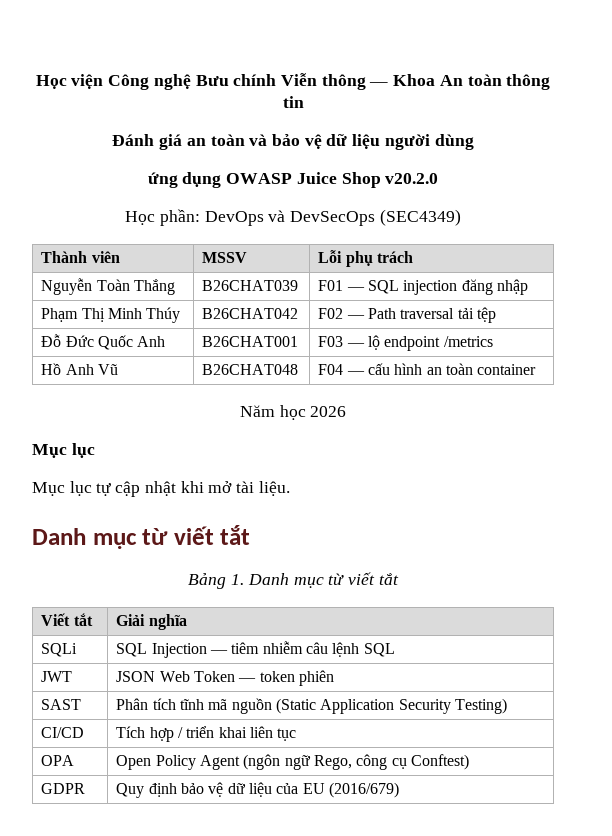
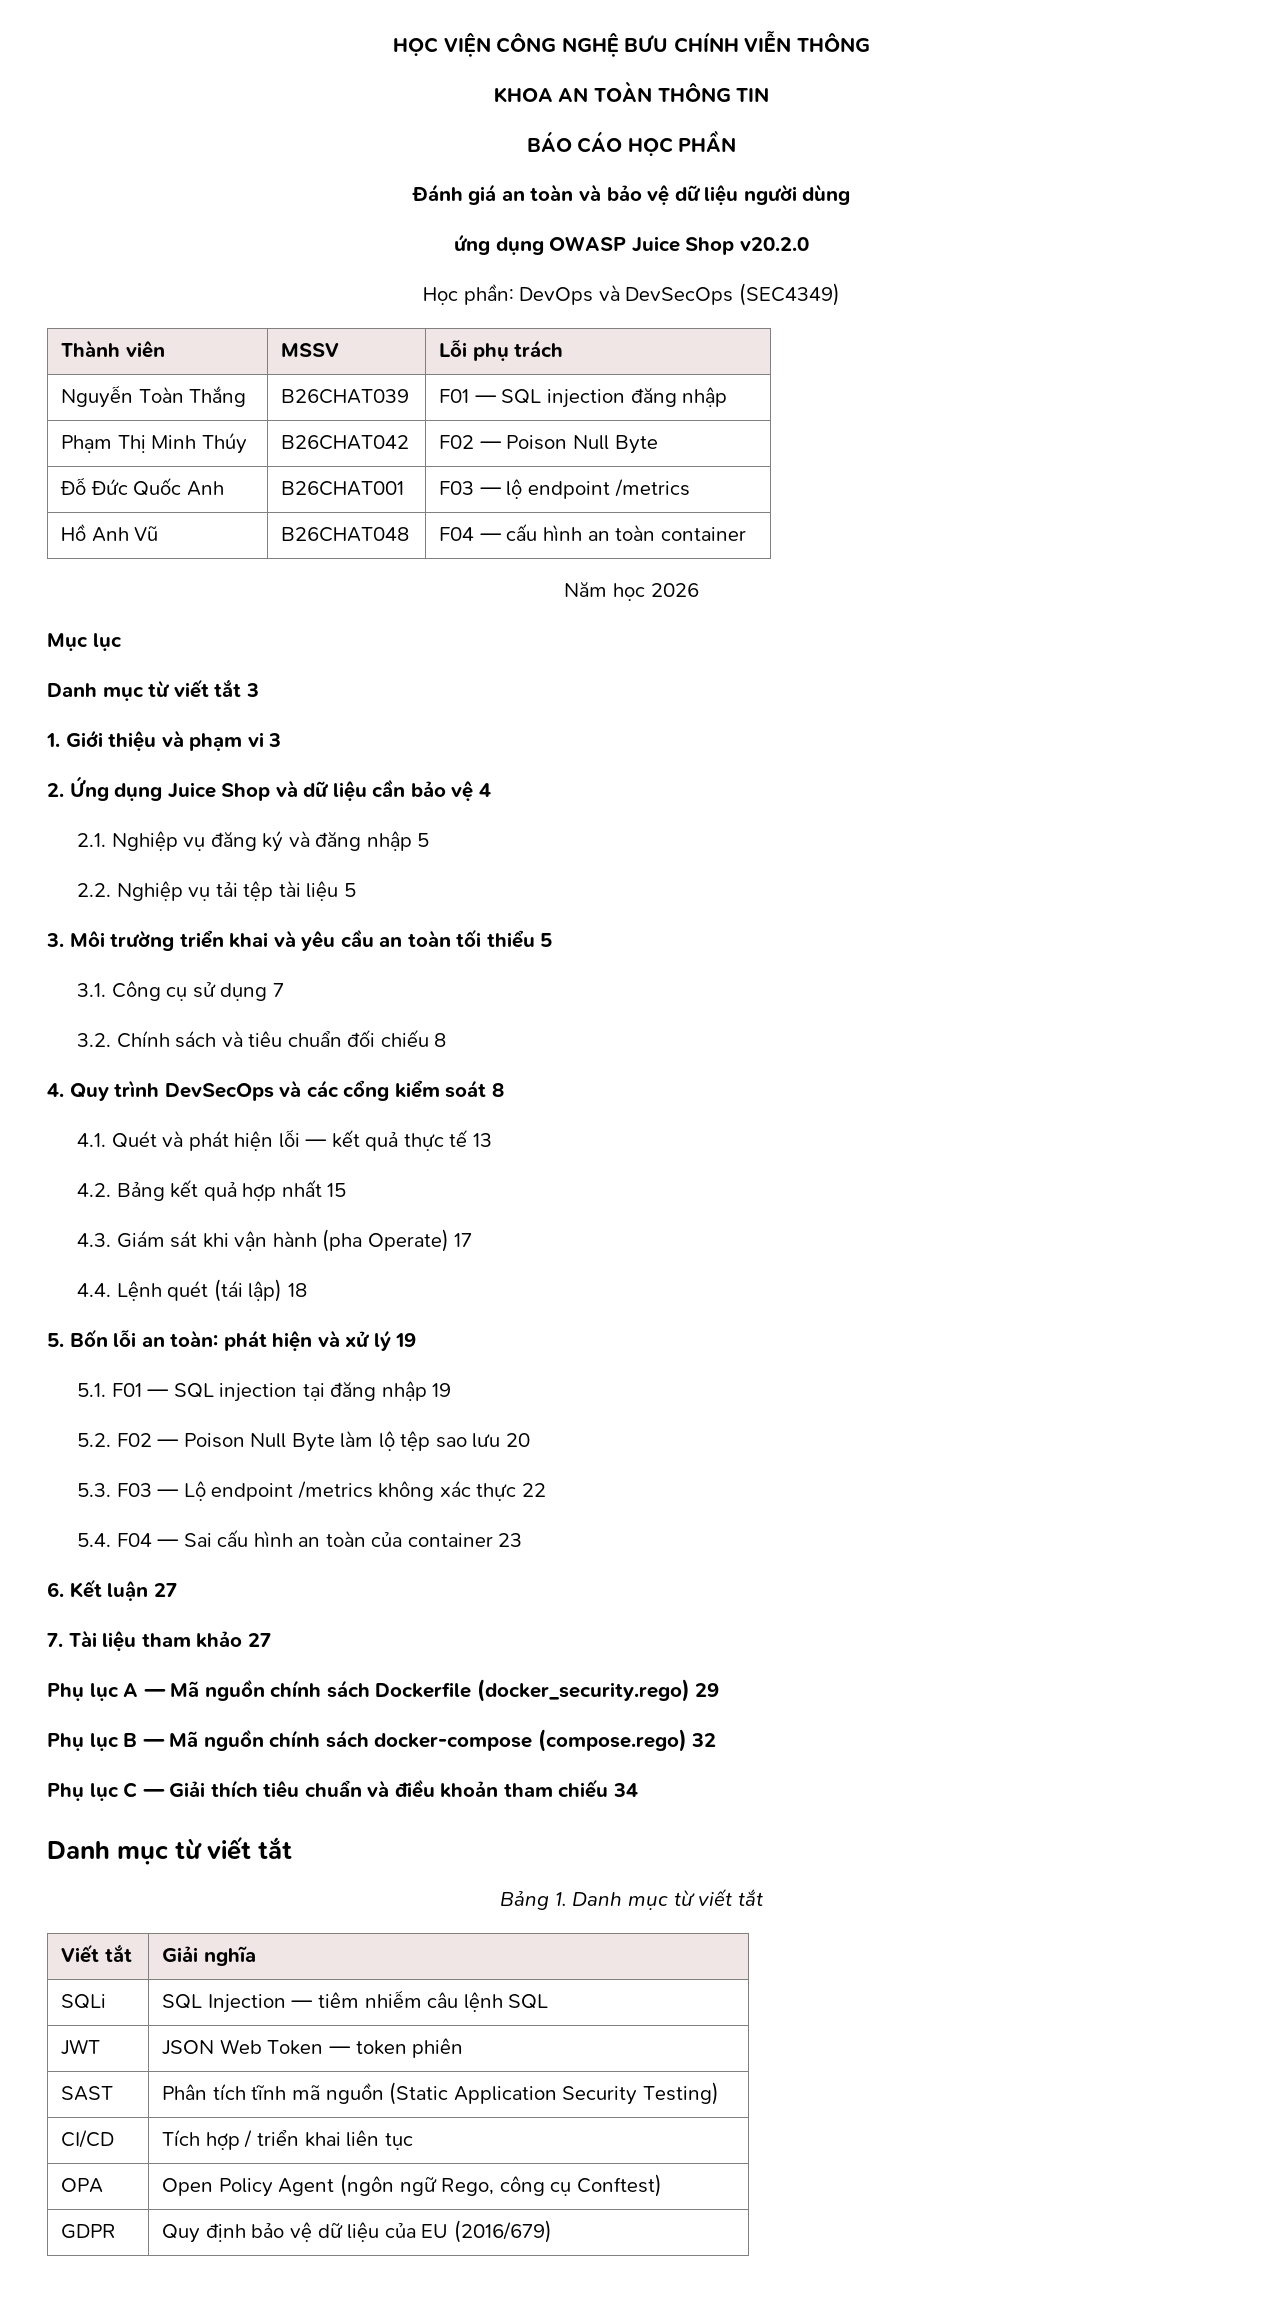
- Học viện Công nghệ Bưu chính Viễn thông — Khoa An toàn thông tin
+ HỌC VIỆN CÔNG NGHỆ BƯU CHÍNH VIỄN THÔNG
+ KHOA AN TOÀN THÔNG TIN
+ BÁO CÁO HỌC PHẦN
- Phạm Thị Minh Thúy | B26CHAT042 | F02 — Path traversal tải tệp
+ Phạm Thị Minh Thúy | B26CHAT042 | F02 — Poison Null Byte
- Mục lục tự cập nhật khi mở tài liệu.
+ Danh mục từ viết tắt 3
+ 1. Giới thiệu và phạm vi 3
+ 2. Ứng dụng Juice Shop và dữ liệu cần bảo vệ 4
+ 2.1. Nghiệp vụ đăng ký và đăng nhập 5
+ 2.2. Nghiệp vụ tải tệp tài liệu 5
+ 3. Môi trường triển khai và yêu cầu an toàn tối thiểu 5
+ 3.1. Công cụ sử dụng 7
+ 3.2. Chính sách và tiêu chuẩn đối chiếu 8
+ 4. Quy trình DevSecOps và các cổng kiểm soát 8
+ 4.1. Quét và phát hiện lỗi — kết quả thực tế 13
+ 4.2. Bảng kết quả hợp nhất 15
+ 4.3. Giám sát khi vận hành (pha Operate) 17
+ 4.4. Lệnh quét (tái lập) 18
+ 5. Bốn lỗi an toàn: phát hiện và xử lý 19
+ 5.1. F01 — SQL injection tại đăng nhập 19
+ 5.2. F02 — Poison Null Byte làm lộ tệp sao lưu 20
+ 5.3. F03 — Lộ endpoint /metrics không xác thực 22
+ 5.4. F04 — Sai cấu hình an toàn của container 23
+ 6. Kết luận 27
+ 7. Tài liệu tham khảo 27
+ Phụ lục A — Mã nguồn chính sách Dockerfile (docker_security.rego) 29
+ Phụ lục B — Mã nguồn chính sách docker-compose (compose.rego) 32
+ Phụ lục C — Giải thích tiêu chuẩn và điều khoản tham chiếu 34

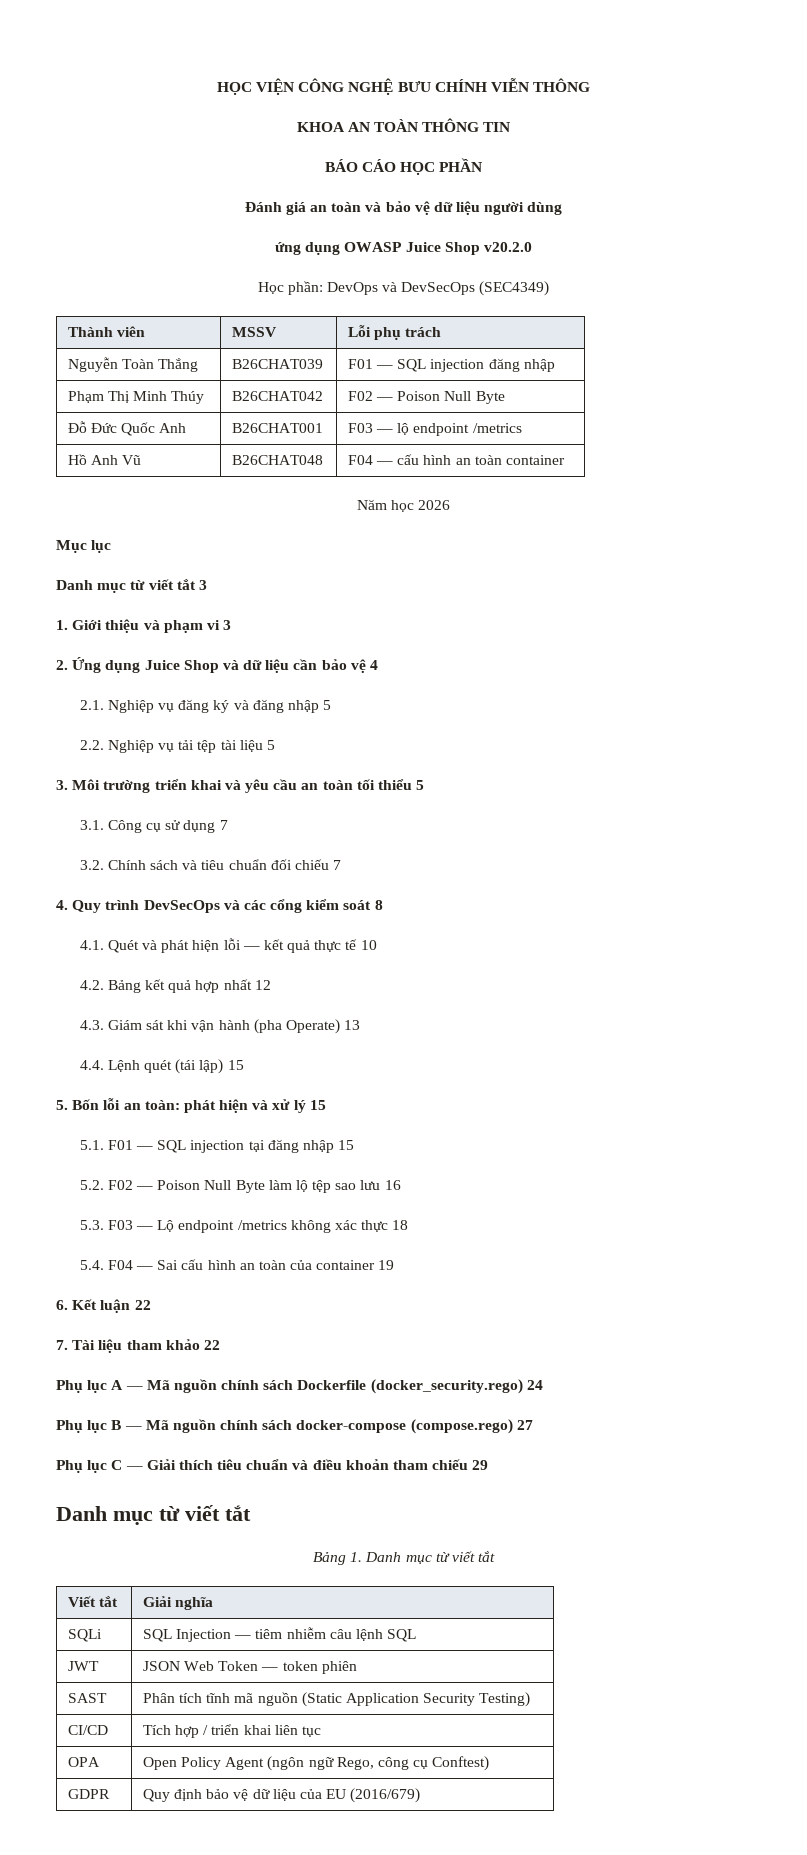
- 3.2. Chính sách và tiêu chuẩn đối chiếu 8
+ 3.2. Chính sách và tiêu chuẩn đối chiếu 7
- 4.1. Quét và phát hiện lỗi — kết quả thực tế 13
+ 4.1. Quét và phát hiện lỗi — kết quả thực tế 10
- 4.2. Bảng kết quả hợp nhất 15
+ 4.2. Bảng kết quả hợp nhất 12
- 4.3. Giám sát khi vận hành (pha Operate) 17
+ 4.3. Giám sát khi vận hành (pha Operate) 13
- 4.4. Lệnh quét (tái lập) 18
+ 4.4. Lệnh quét (tái lập) 15
- 5. Bốn lỗi an toàn: phát hiện và xử lý 19
+ 5. Bốn lỗi an toàn: phát hiện và xử lý 15
- 5.1. F01 — SQL injection tại đăng nhập 19
+ 5.1. F01 — SQL injection tại đăng nhập 15
- 5.2. F02 — Poison Null Byte làm lộ tệp sao lưu 20
+ 5.2. F02 — Poison Null Byte làm lộ tệp sao lưu 16
- 5.3. F03 — Lộ endpoint /metrics không xác thực 22
+ 5.3. F03 — Lộ endpoint /metrics không xác thực 18
- 5.4. F04 — Sai cấu hình an toàn của container 23
+ 5.4. F04 — Sai cấu hình an toàn của container 19
- 6. Kết luận 27
+ 6. Kết luận 22
- 7. Tài liệu tham khảo 27
+ 7. Tài liệu tham khảo 22
- Phụ lục A — Mã nguồn chính sách Dockerfile (docker_security.rego) 29
+ Phụ lục A — Mã nguồn chính sách Dockerfile (docker_security.rego) 24
- Phụ lục B — Mã nguồn chính sách docker-compose (compose.rego) 32
+ Phụ lục B — Mã nguồn chính sách docker-compose (compose.rego) 27
- Phụ lục C — Giải thích tiêu chuẩn và điều khoản tham chiếu 34
+ Phụ lục C — Giải thích tiêu chuẩn và điều khoản tham chiếu 29

